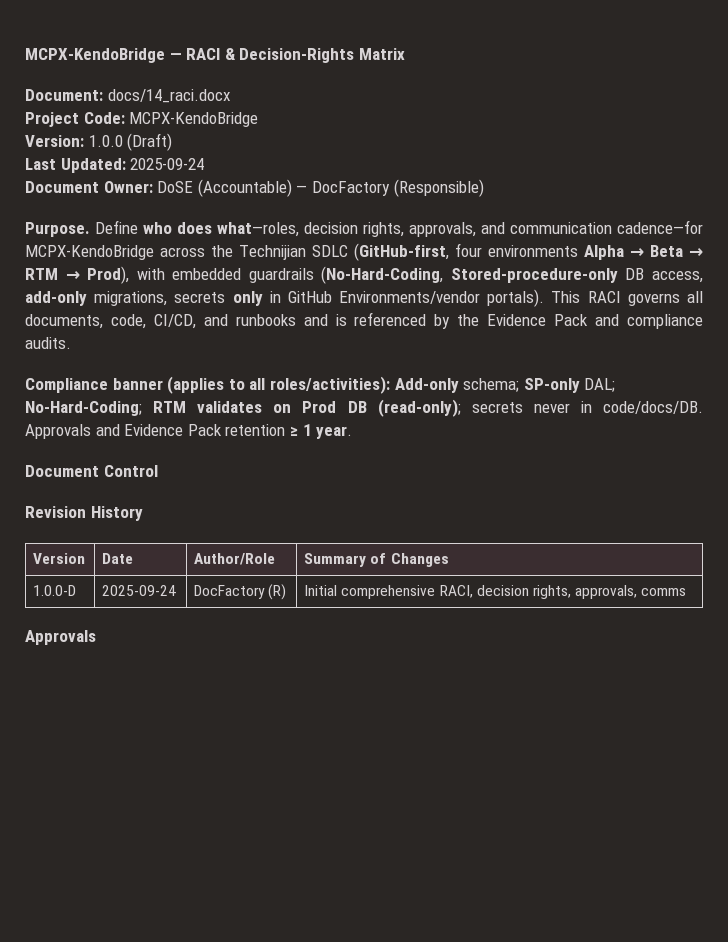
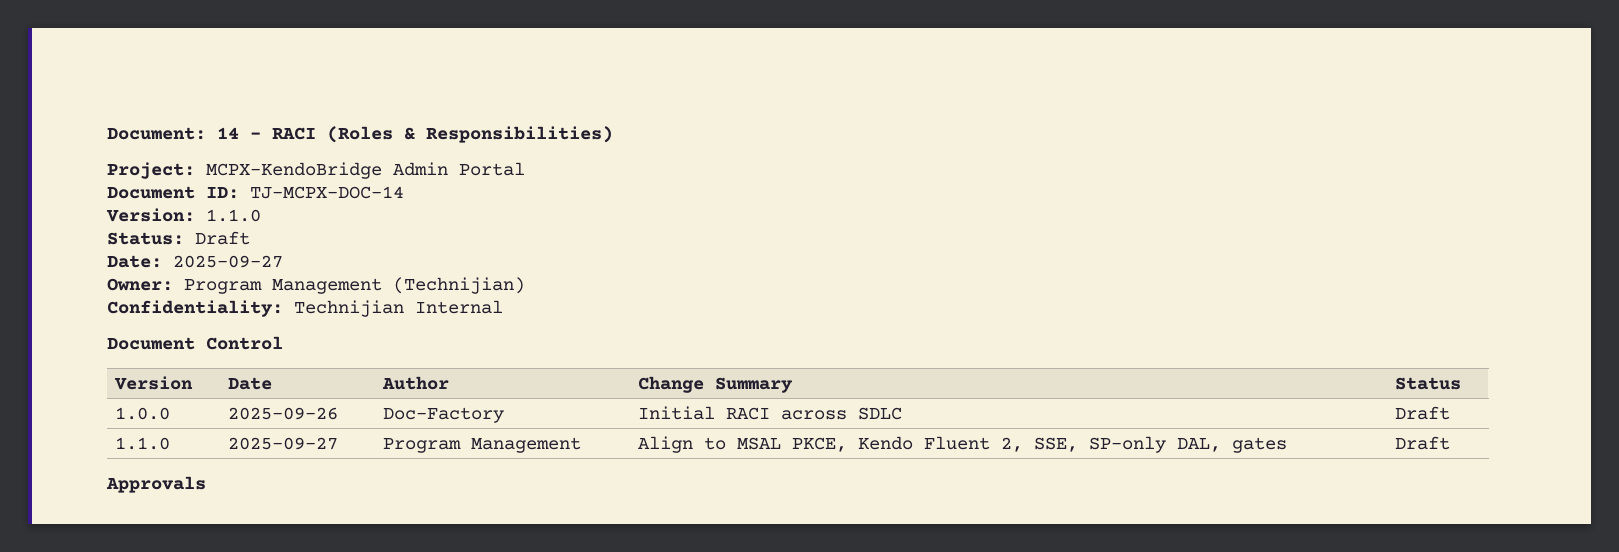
- MCPX-KendoBridge — RACI & Decision-Rights Matrix
- Document: docs/14_raci.docx
- Project Code: MCPX-KendoBridge
- Version: 1.0.0 (Draft)
- Last Updated: 2025-09-24
- Document Owner: DoSE (Accountable) — DocFactory (Responsible)
- Purpose. Define who does what—roles, decision rights, approvals, and communication cadence—for MCPX-KendoBridge across the Technijian SDLC (GitHub-first, four environments Alpha → Beta → RTM → Prod), with embedded guardrails (No-Hard-Coding, Stored-procedure-only DB access, add-only migrations, secrets only in GitHub Environments/vendor portals). This RACI governs all documents, code, CI/CD, and runbooks and is referenced by the Evidence Pack and compliance audits.
- Compliance banner (applies to all roles/activities): Add-only schema; SP-only DAL; No-Hard-Coding; RTM validates on Prod DB (read-only); secrets never in code/docs/DB. Approvals and Evidence Pack retention ≥ 1 year.
+ Document: 14 – RACI (Roles & Responsibilities)
+ Project: MCPX-KendoBridge Admin Portal
+ Document ID: TJ-MCPX-DOC-14
+ Version: 1.1.0
+ Status: Draft
+ Date: 2025-09-27
+ Owner: Program Management (Technijian)
+ Confidentiality: Technijian Internal
- Revision History
- Version | Date | Author/Role | Summary of Changes
- 1.0.0-D | 2025-09-24 | DocFactory (R) | Initial comprehensive RACI, decision rights, approvals, comms
+ Version | Date | Author | Change Summary | Status
+ 1.0.0 | 2025-09-26 | Doc-Factory | Initial RACI across SDLC | Draft
+ 1.1.0 | 2025-09-27 | Program Management | Align to MSAL PKCE, Kendo Fluent 2, SSE, SP-only DAL, gates | Draft

